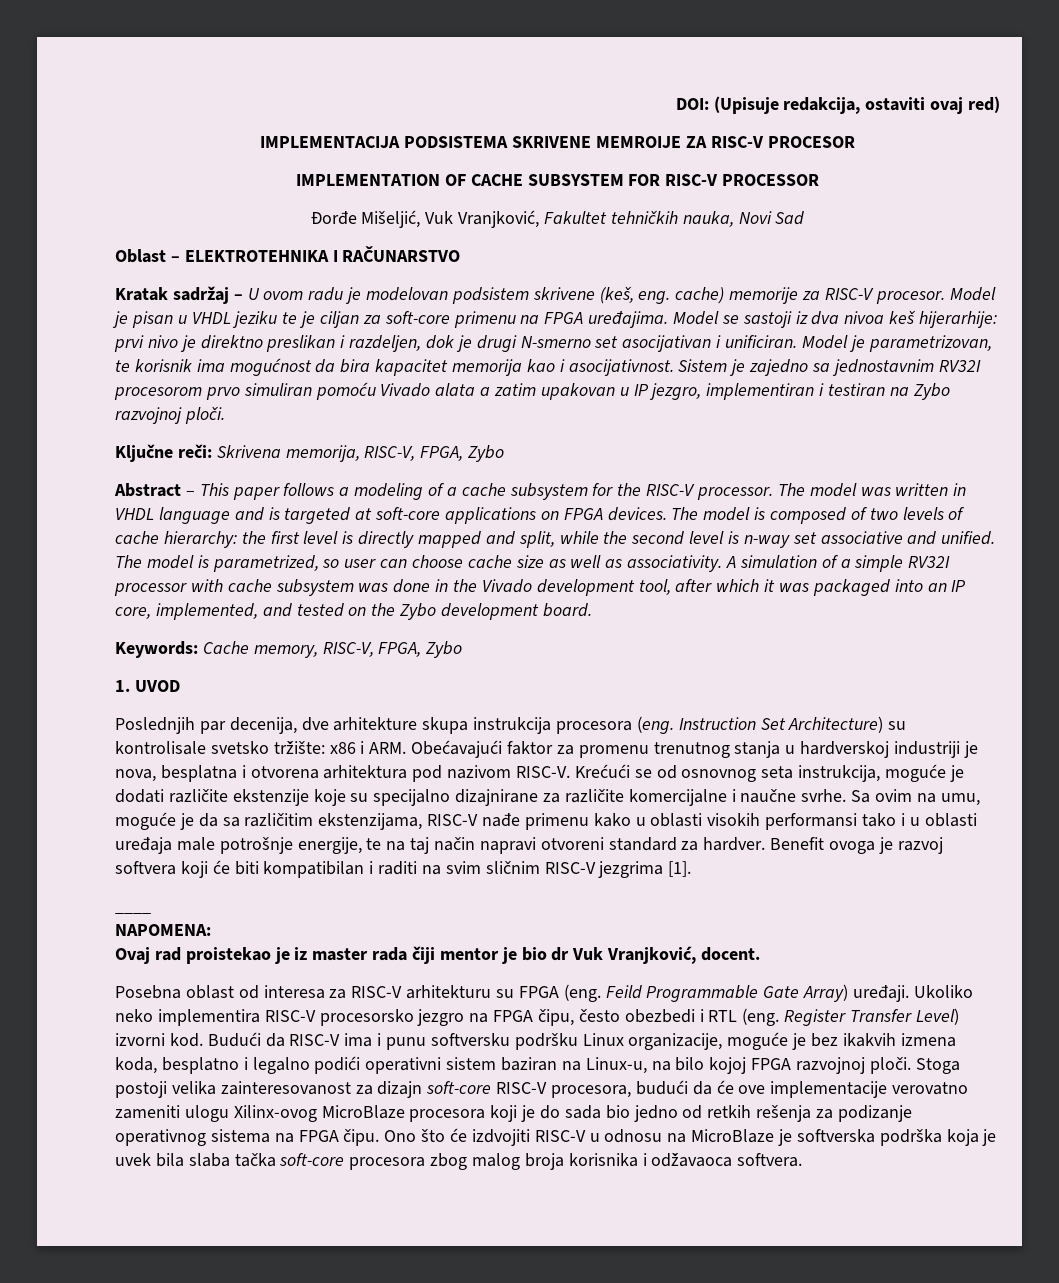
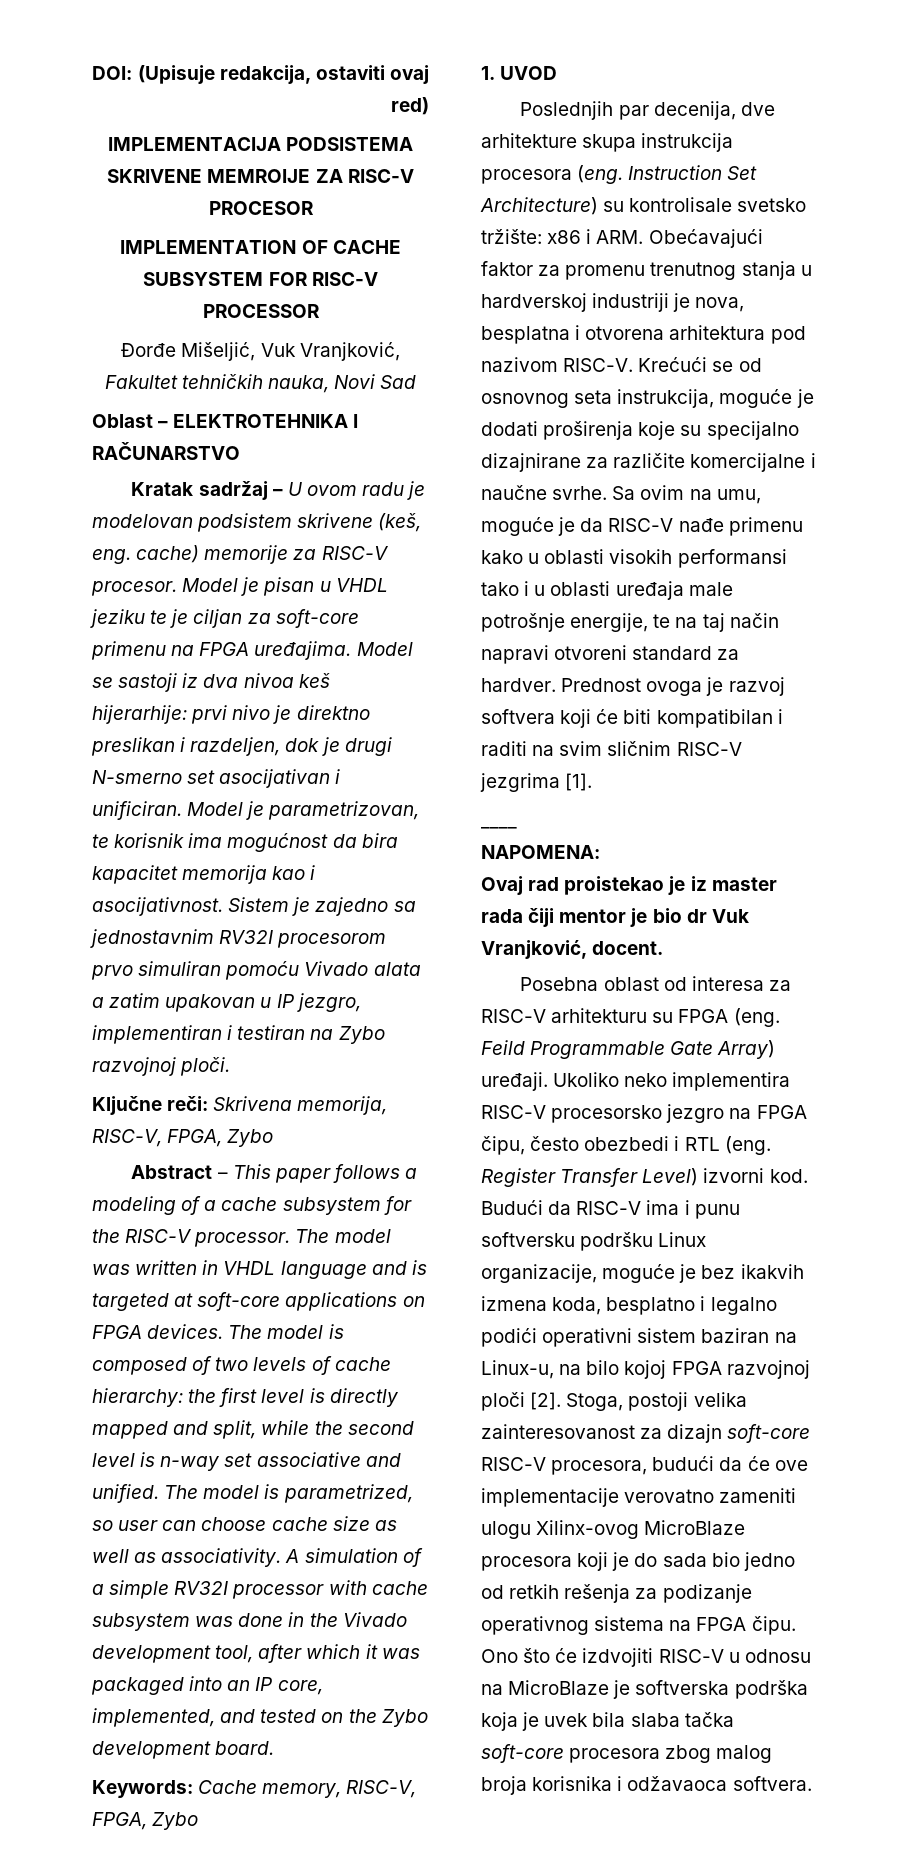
- Krećući se od osnovnog seta instrukcija, moguće je dodati različite ekstenzije koje su specijalno dizajnirane za različite komercijalne i naučne svrhe.
+ Krećući se od osnovnog seta instrukcija, moguće je dodati proširenja koje su specijalno dizajnirane za različite komercijalne i naučne svrhe.
- Sa ovim na umu, moguće je da sa različitim ekstenzijama, RISC-V nađe primenu kako u oblasti visokih performansi tako i u oblasti uređaja male potrošnje energije, te na taj način napravi otvoreni standard za hardver.
+ Sa ovim na umu, moguće je da RISC-V nađe primenu kako u oblasti visokih performansi tako i u oblasti uređaja male potrošnje energije, te na taj način napravi otvoreni standard za hardver.
- Benefit ovoga je razvoj softvera koji će biti kompatibilan i raditi na svim sličnim RISC-V jezgrima [1].
+ Prednost ovoga je razvoj softvera koji će biti kompatibilan i raditi na svim sličnim RISC-V jezgrima [1].
- Budući da RISC-V ima i punu softversku podršku Linux organizacije, moguće je bez ikakvih izmena koda, besplatno i legalno podići operativni sistem baziran na Linux-u, na bilo kojoj FPGA razvojnoj ploči. Stoga postoji velika zainteresovanost za dizajn soft-core RISC-V procesora, budući da će ove implementacije verovatno zameniti ulogu Xilinx-ovog MicroBlaze procesora koji je do sada bio jedno od retkih rešenja za podizanje operativnog sistema na FPGA čipu.
+ Budući da RISC-V ima i punu softversku podršku Linux organizacije, moguće je bez ikakvih izmena koda, besplatno i legalno podići operativni sistem baziran na Linux-u, na bilo kojoj FPGA razvojnoj ploči [2]. Stoga, postoji velika zainteresovanost za dizajn soft-core RISC-V procesora, budući da će ove implementacije verovatno zameniti ulogu Xilinx-ovog MicroBlaze procesora koji je do sada bio jedno od retkih rešenja za podizanje operativnog sistema na FPGA čipu.

